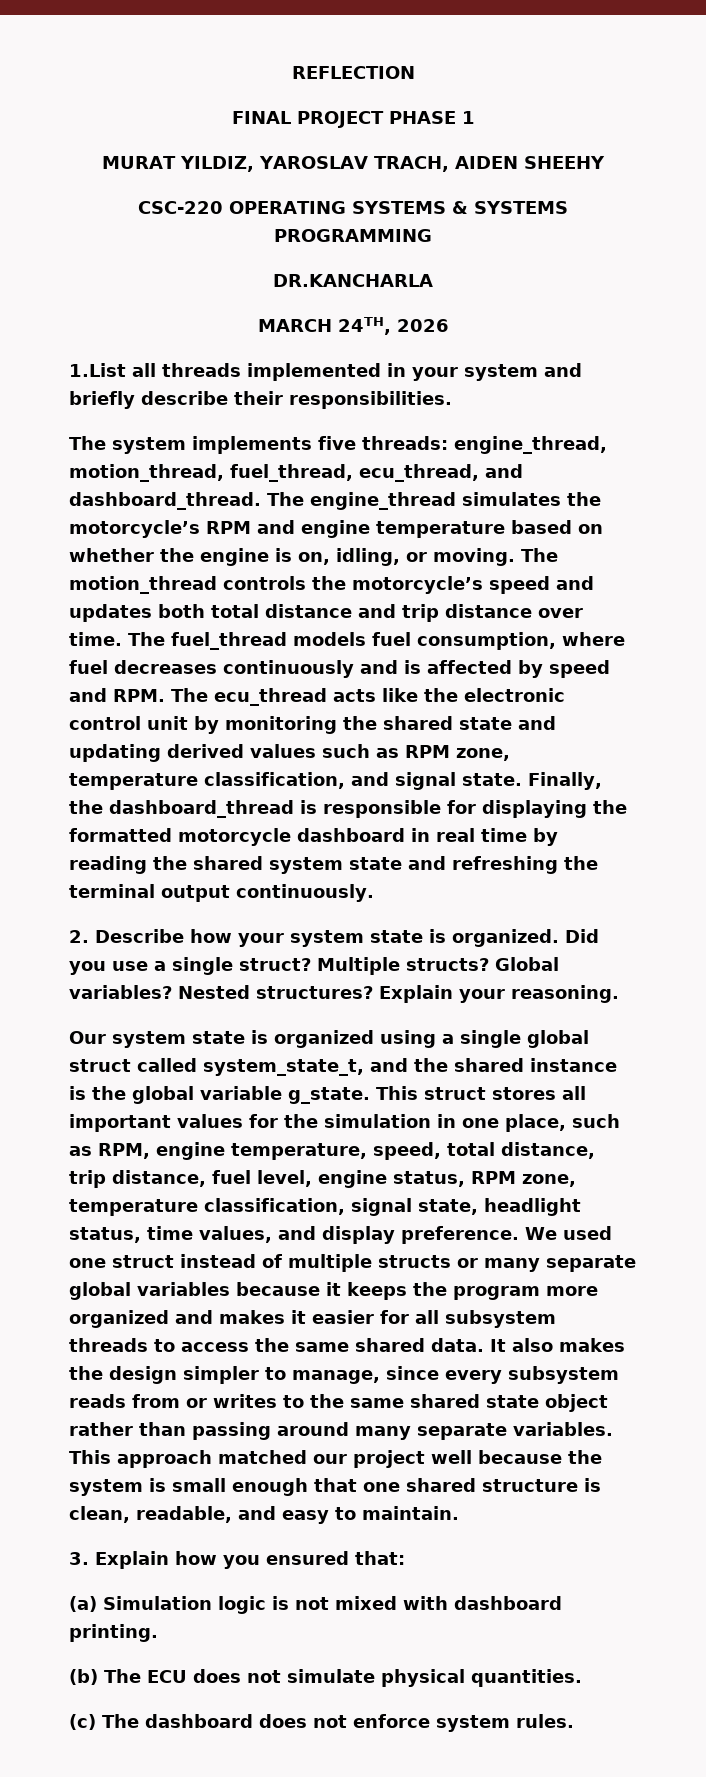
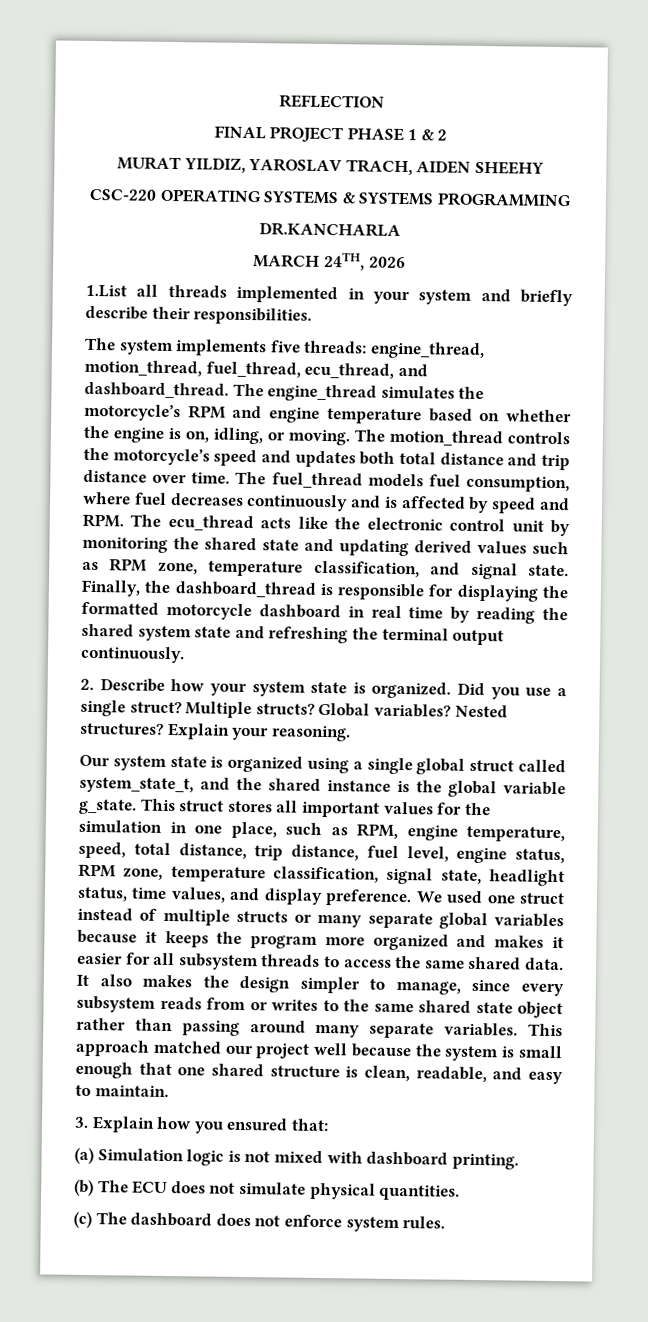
- FINAL PROJECT PHASE 1
+ FINAL PROJECT PHASE 1 & 2

